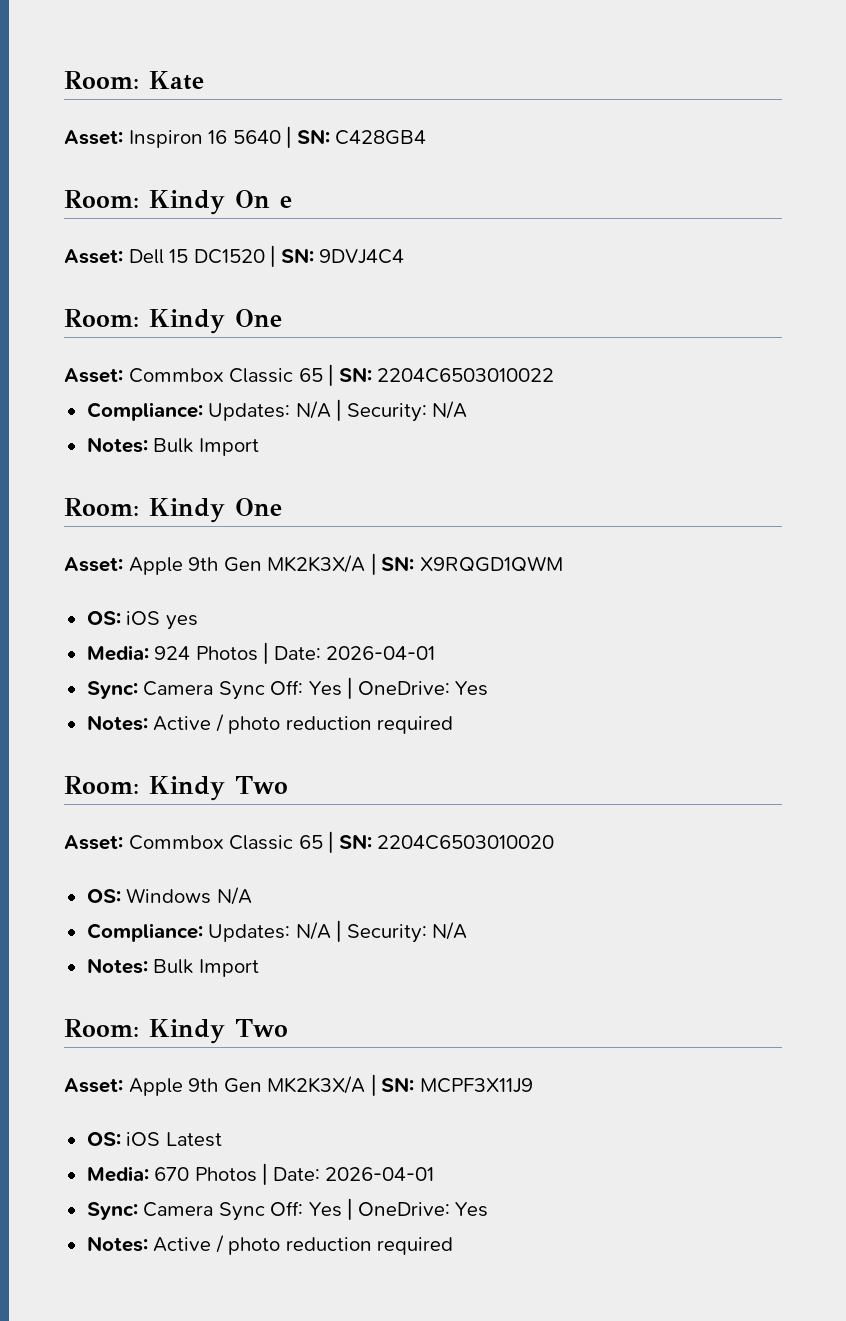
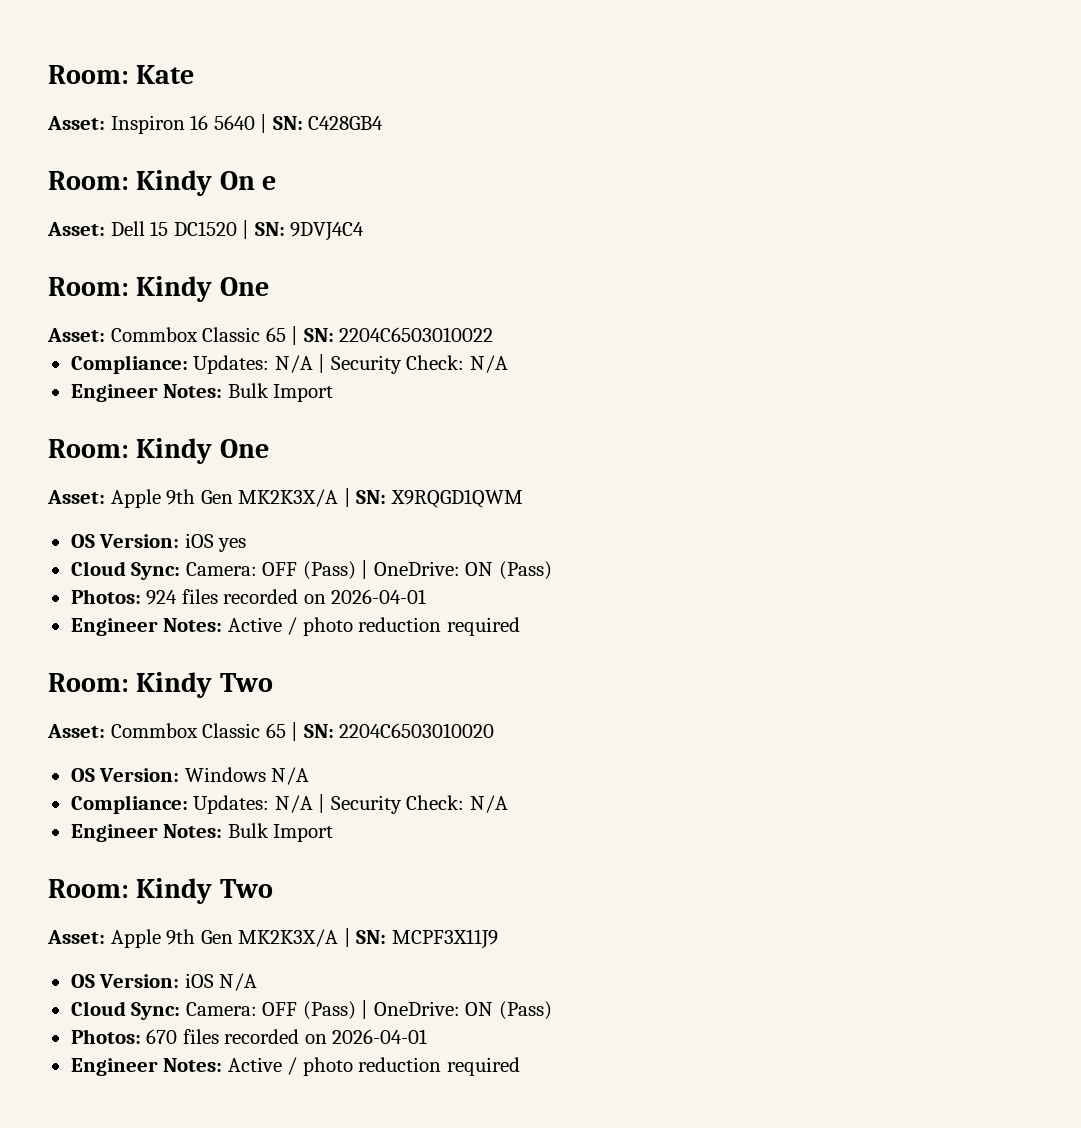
  Asset: Commbox Classic 65 | SN: 2204C6503010022
- Compliance: Updates: N/A | Security: N/A
- Notes: Bulk Import
+ Compliance: Updates: N/A | Security Check: N/A
+ Engineer Notes: Bulk Import
- OS: iOS yes
- Media: 924 Photos | Date: 2026-04-01
- Sync: Camera Sync Off: Yes | OneDrive: Yes
- Notes: Active / photo reduction required
+ OS Version: iOS yes
+ Cloud Sync: Camera: OFF (Pass) | OneDrive: ON (Pass)
+ Photos: 924 files recorded on 2026-04-01
+ Engineer Notes: Active / photo reduction required
- OS: Windows N/A
- Compliance: Updates: N/A | Security: N/A
- Notes: Bulk Import
+ OS Version: Windows N/A
+ Compliance: Updates: N/A | Security Check: N/A
+ Engineer Notes: Bulk Import
- OS: iOS Latest
- Media: 670 Photos | Date: 2026-04-01
- Sync: Camera Sync Off: Yes | OneDrive: Yes
- Notes: Active / photo reduction required
+ OS Version: iOS N/A
+ Cloud Sync: Camera: OFF (Pass) | OneDrive: ON (Pass)
+ Photos: 670 files recorded on 2026-04-01
+ Engineer Notes: Active / photo reduction required

